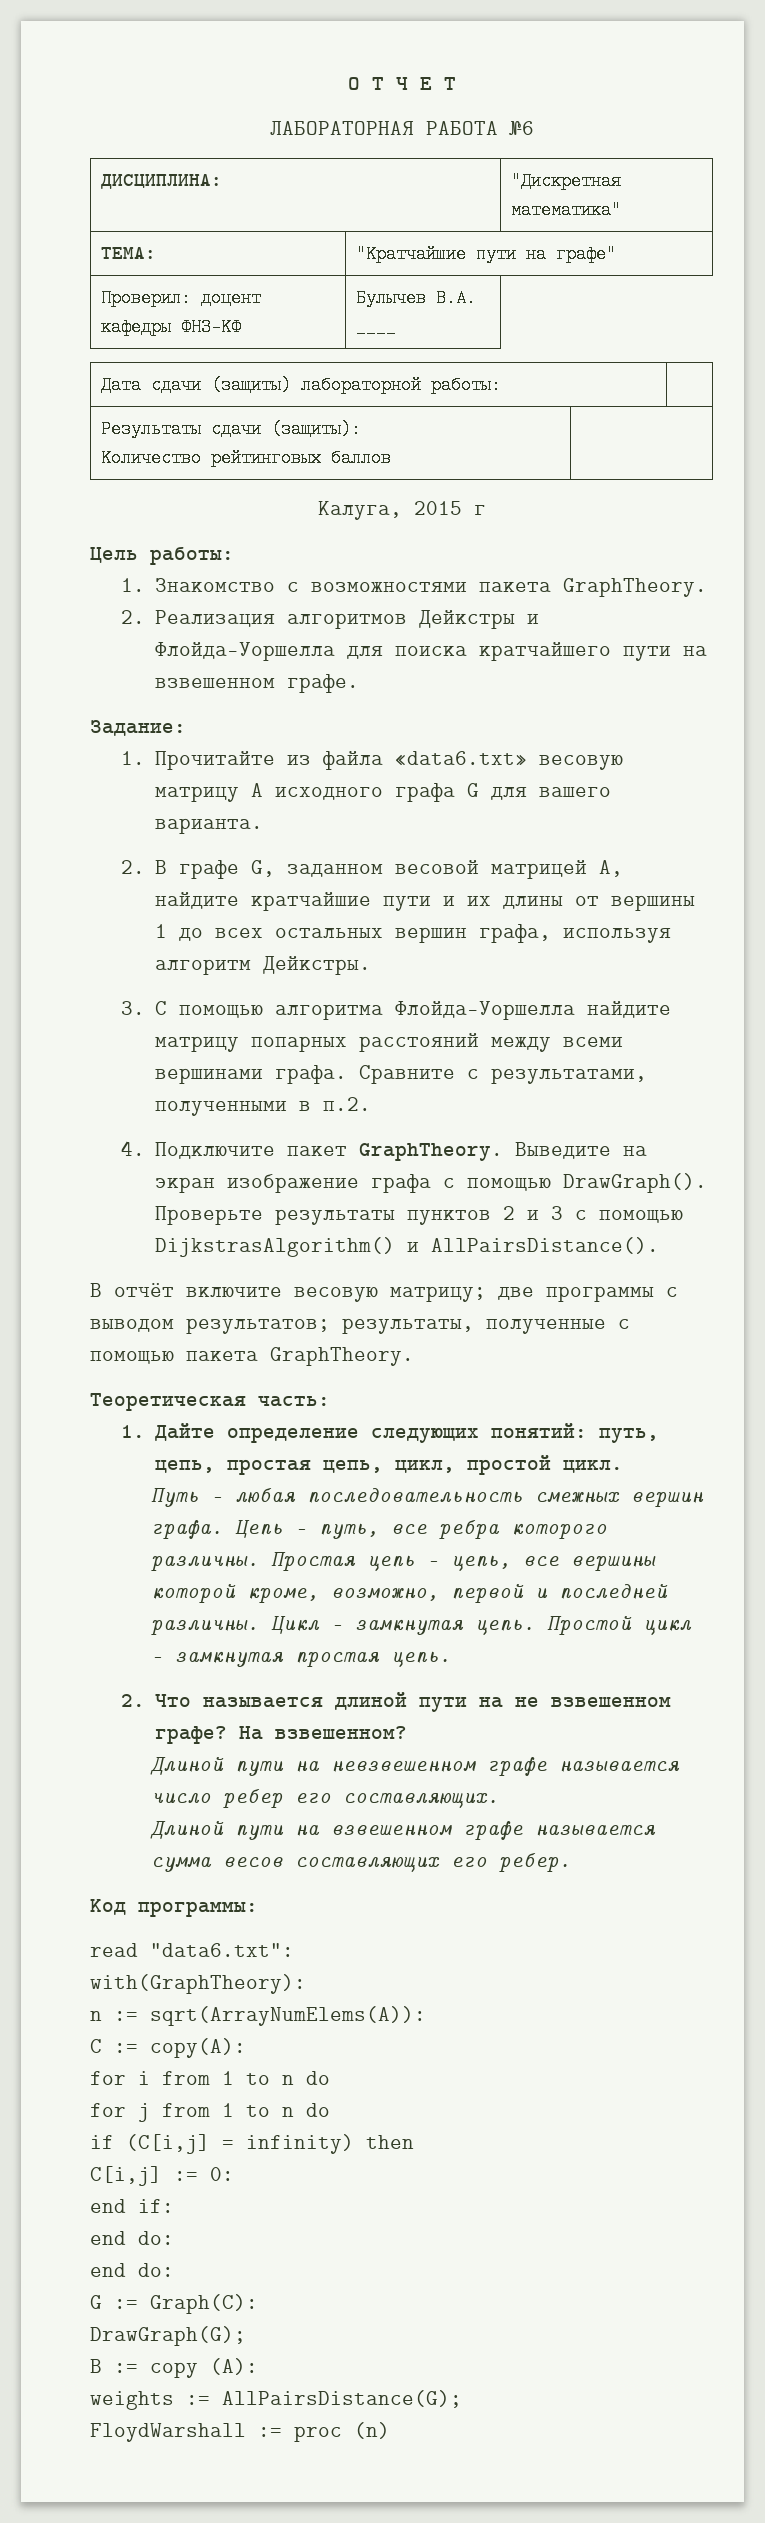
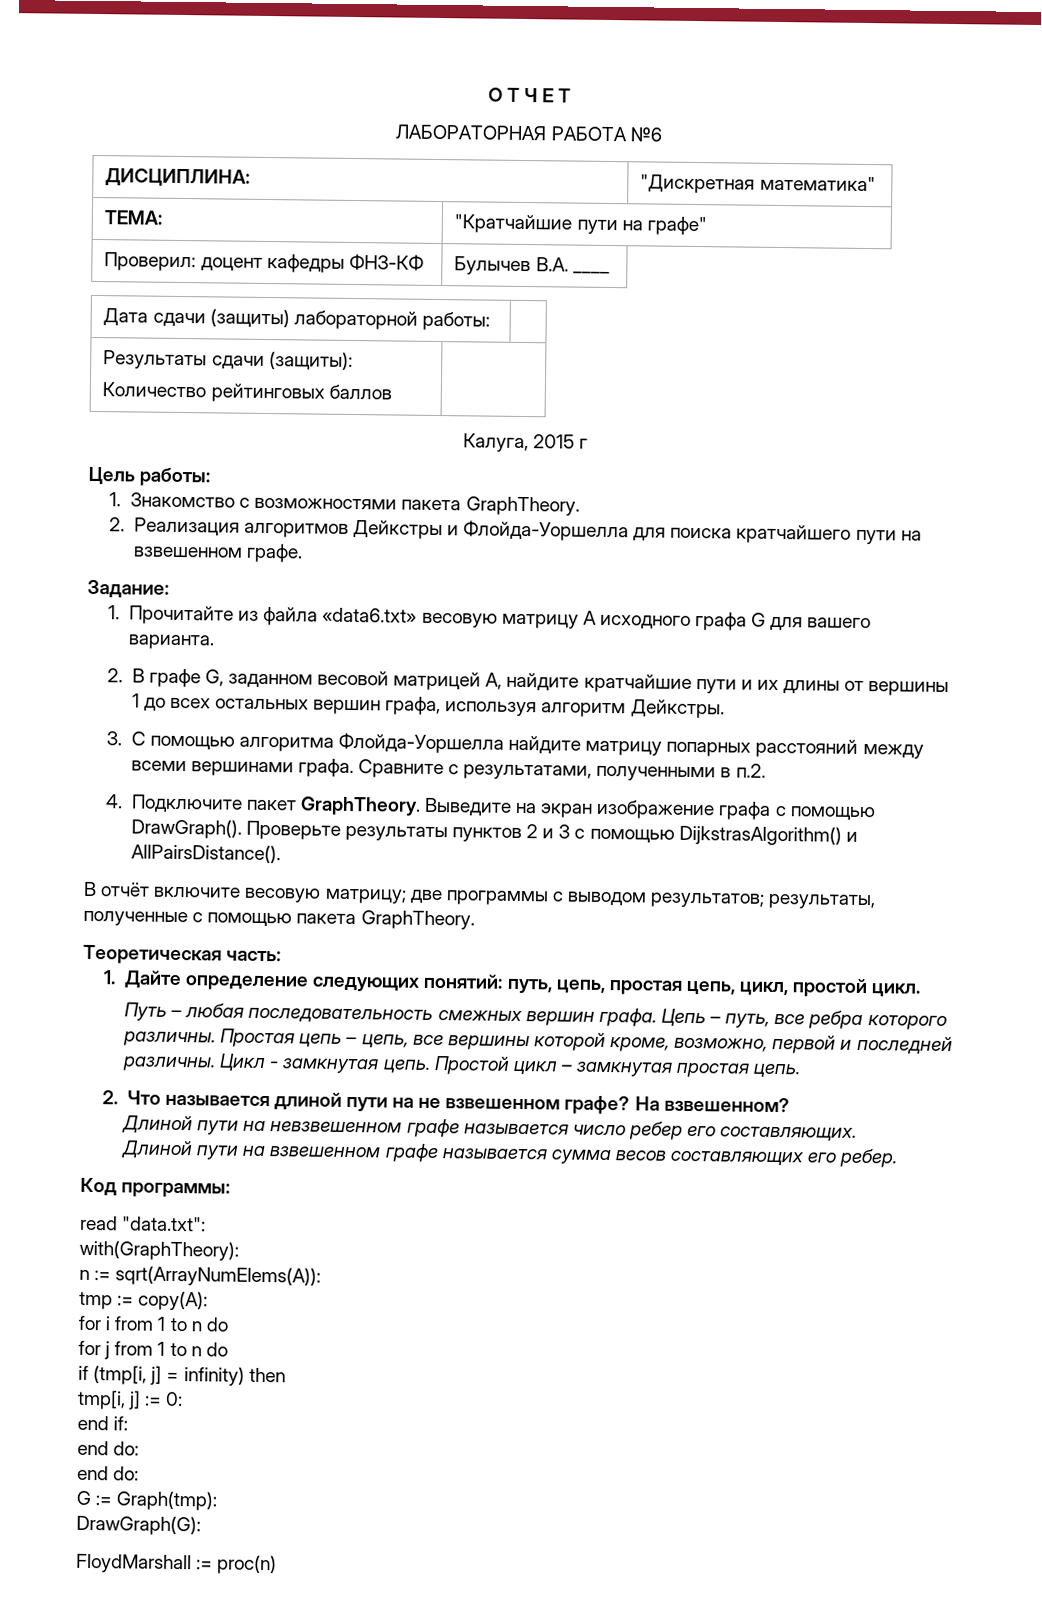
- read "data6.txt":
+ read "data.txt":
- C := copy(A):
+ tmp := copy(A):
- if (C[i,j] = infinity) then
+ if (tmp[i, j] = infinity) then
- C[i,j] := 0:
+ tmp[i, j] := 0:
- G := Graph(C):
- DrawGraph(G);
- B := copy (A):
- weights := AllPairsDistance(G);
- FloydWarshall := proc (n)
+ G := Graph(tmp):
+ DrawGraph(G):
+ FloydMarshall := proc(n)

